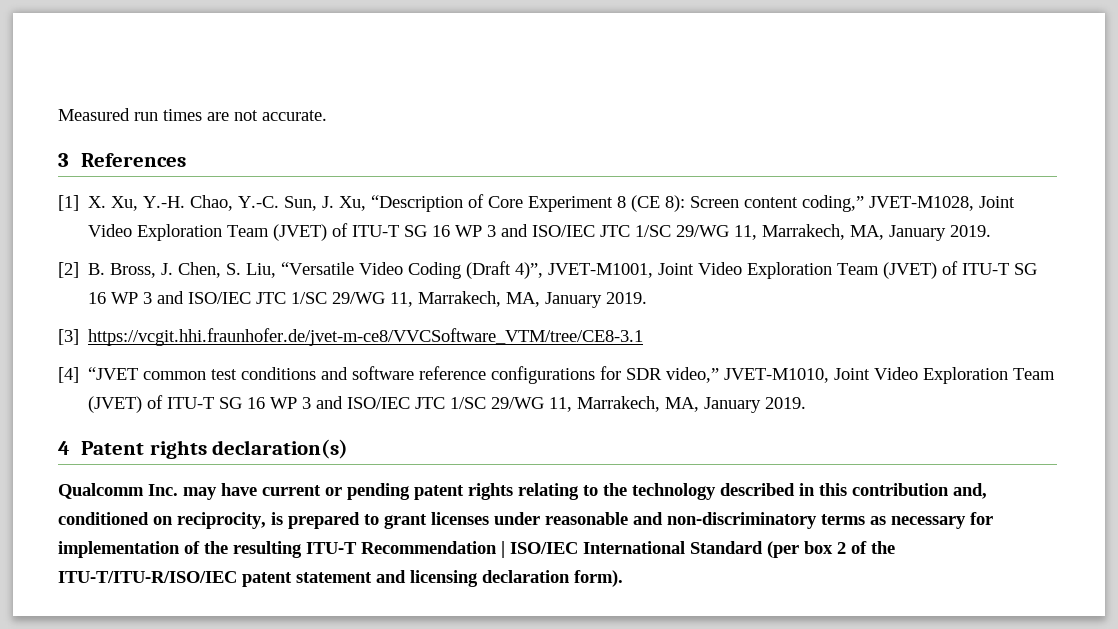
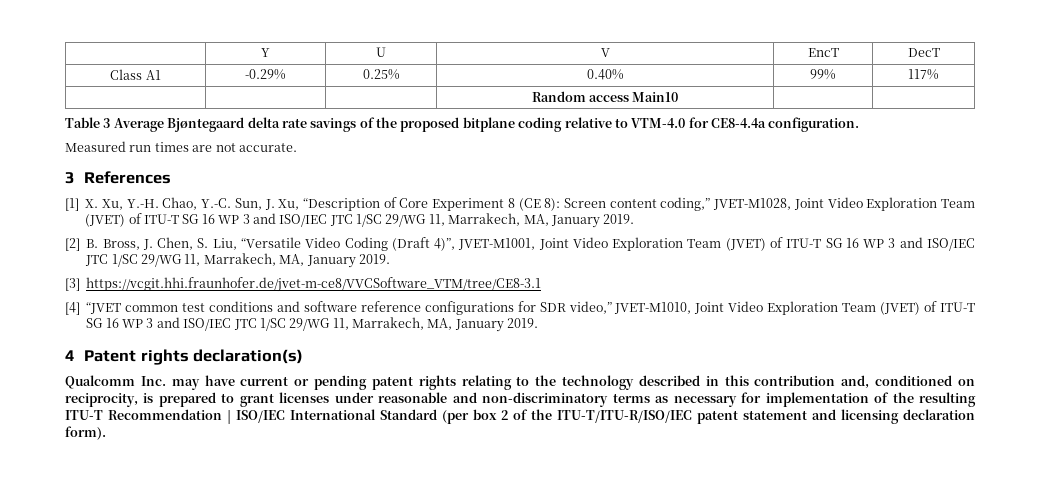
+ | Y | U | V | EncT | DecT
+ Class A1 | -0.29% | 0.25% | 0.40% | 99% | 117%
+ | | | Random access Main10 | |
+ Table 3 Average Bjøntegaard delta rate savings of the proposed bitplane coding relative to VTM-4.0 for CE8-4.4a configuration.

